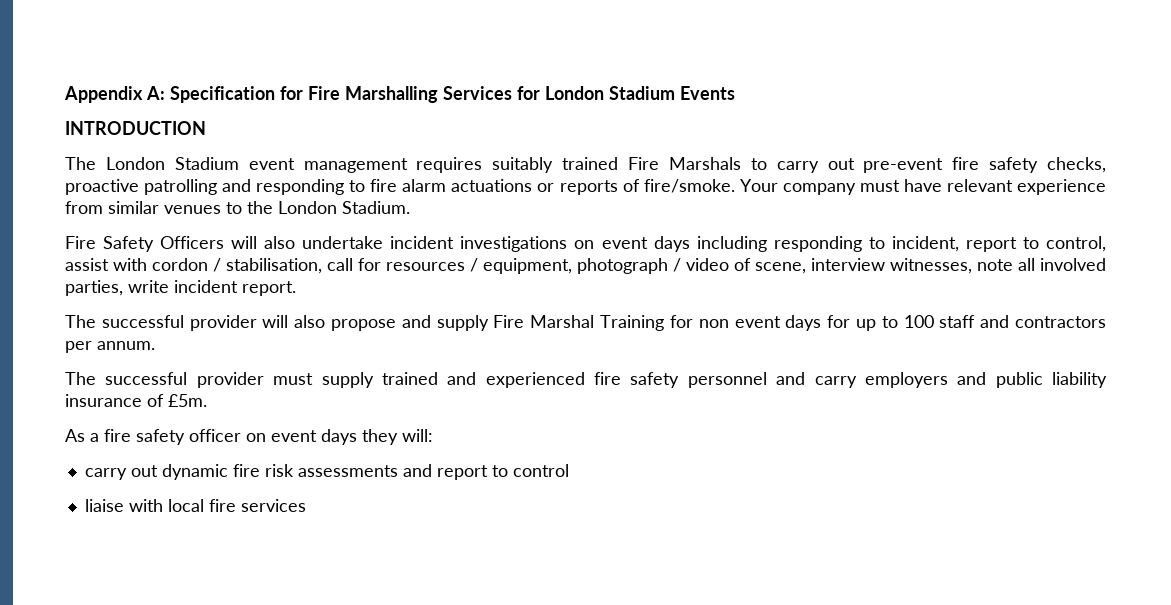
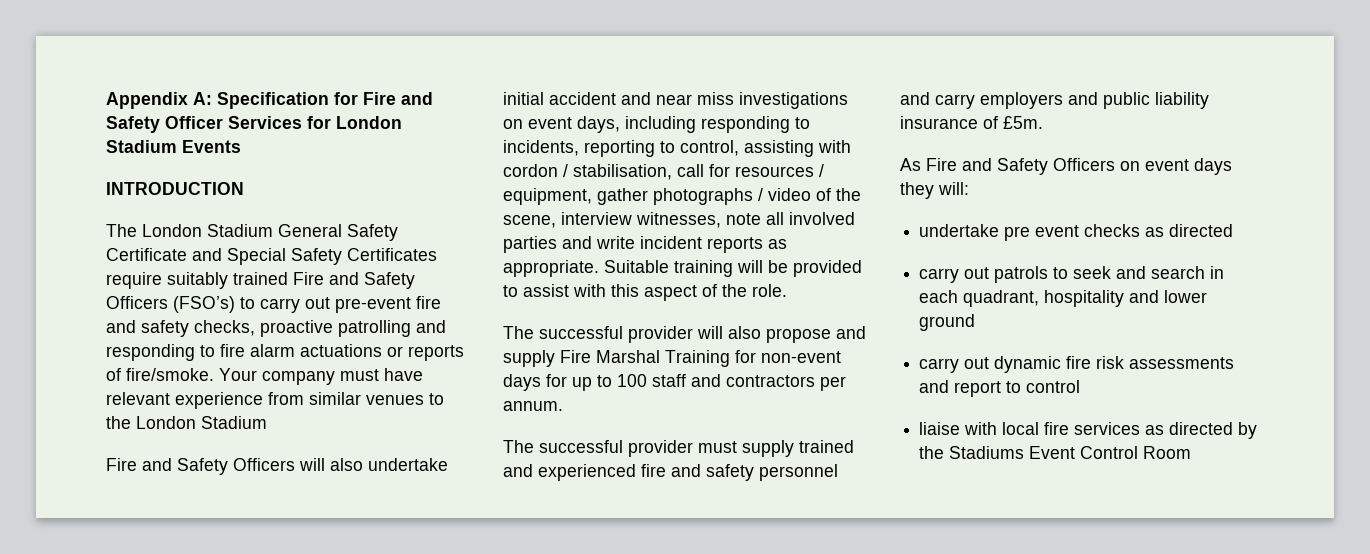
- Appendix A: Specification for Fire Marshalling Services for London Stadium Events
+ Appendix A: Specification for Fire and Safety Officer Services for London Stadium Events
- The London Stadium event management requires suitably trained Fire Marshals to carry out pre-event fire safety checks, proactive patrolling and responding to fire alarm actuations or reports of fire/smoke.
+ The London Stadium General Safety Certificate and Special Safety Certificates require suitably trained Fire and Safety Officers (FSO’s) to carry out pre-event fire and safety checks, proactive patrolling and responding to fire alarm actuations or reports of fire/smoke.
- Your company must have relevant experience from similar venues to the London Stadium.
- Fire Safety Officers will also undertake incident investigations on event days including responding to incident, report to control, assist with cordon / stabilisation, call for resources / equipment, photograph / video of scene, interview witnesses, note all involved parties, write incident report.
+ Your company must have relevant experience from similar venues to the London Stadium
+ Fire and Safety Officers will also undertake initial accident and near miss investigations on event days, including responding to incidents, reporting to control, assisting with cordon / stabilisation, call for resources / equipment, gather photographs / video of the scene, interview witnesses, note all involved parties and write incident reports as appropriate. Suitable training will be provided to assist with this aspect of the role.
- The successful provider will also propose and supply Fire Marshal Training for non event days for up to 100 staff and contractors per annum.
+ The successful provider will also propose and supply Fire Marshal Training for non-event days for up to 100 staff and contractors per annum.
- The successful provider must supply trained and experienced fire safety personnel and carry employers and public liability insurance of £5m.
+ The successful provider must supply trained and experienced fire and safety personnel and carry employers and public liability insurance of £5m.
- As a fire safety officer on event days they will:
+ As Fire and Safety Officers on event days they will:
+ undertake pre event checks as directed
+ carry out patrols to seek and search in each quadrant, hospitality and lower ground
- liaise with local fire services
+ liaise with local fire services as directed by the Stadiums Event Control Room

